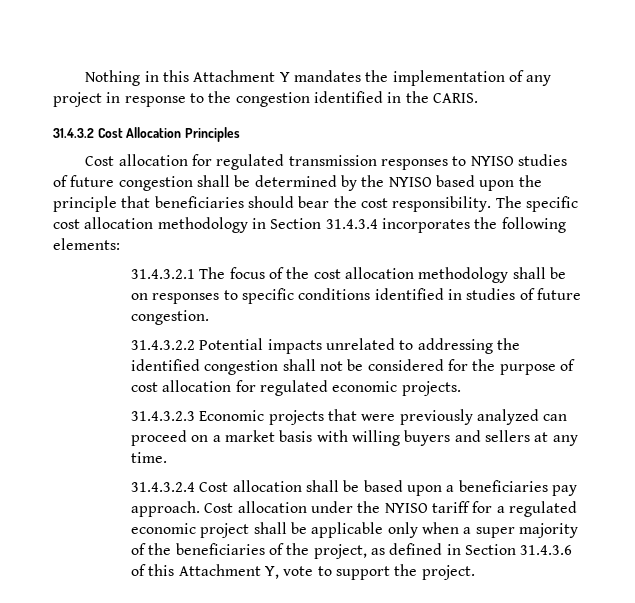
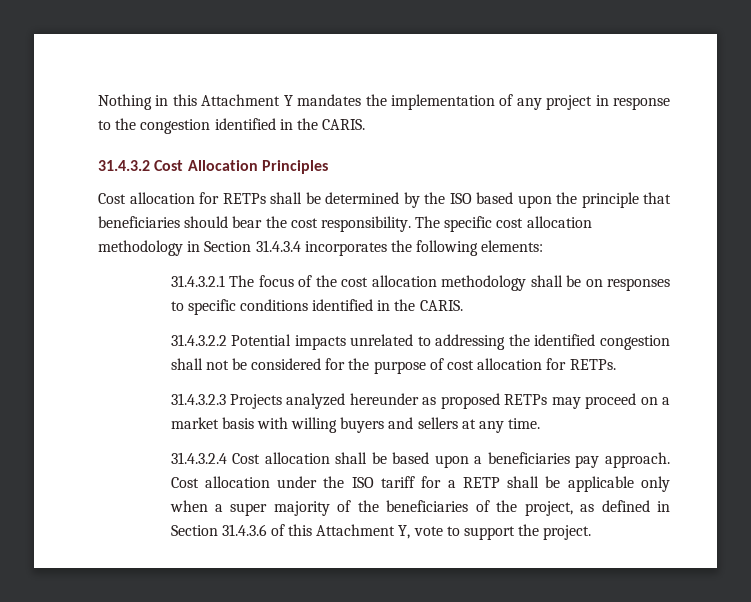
- Cost allocation for regulated transmission responses to NYISO studies of future congestion shall be determined by the NYISO based upon the principle that beneficiaries should bear the cost responsibility.
+ Cost allocation for RETPs shall be determined by the ISO based upon the principle that beneficiaries should bear the cost responsibility.
- 31.4.3.2.1 The focus of the cost allocation methodology shall be on responses to specific conditions identified in studies of future congestion.
+ 31.4.3.2.1 The focus of the cost allocation methodology shall be on responses to specific conditions identified in the CARIS.
- 31.4.3.2.2 Potential impacts unrelated to addressing the identified congestion shall not be considered for the purpose of cost allocation for regulated economic projects.
- 31.4.3.2.3 Economic projects that were previously analyzed can proceed on a market basis with willing buyers and sellers at any time.
+ 31.4.3.2.2 Potential impacts unrelated to addressing the identified congestion shall not be considered for the purpose of cost allocation for RETPs.
+ 31.4.3.2.3 Projects analyzed hereunder as proposed RETPs may proceed on a market basis with willing buyers and sellers at any time.
- Cost allocation under the NYISO tariff for a regulated economic project shall be applicable only when a super majority of the beneficiaries of the project, as defined in Section 31.4.3.6 of this Attachment Y, vote to support the project.
+ Cost allocation under the ISO tariff for a RETP shall be applicable only when a super majority of the beneficiaries of the project, as defined in Section 31.4.3.6 of this Attachment Y, vote to support the project.

